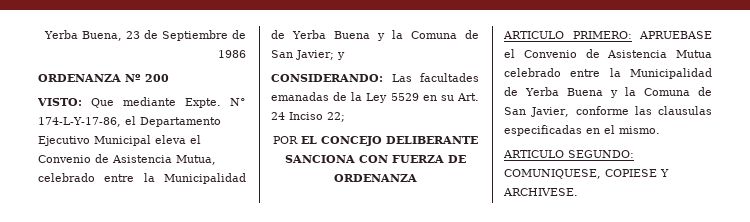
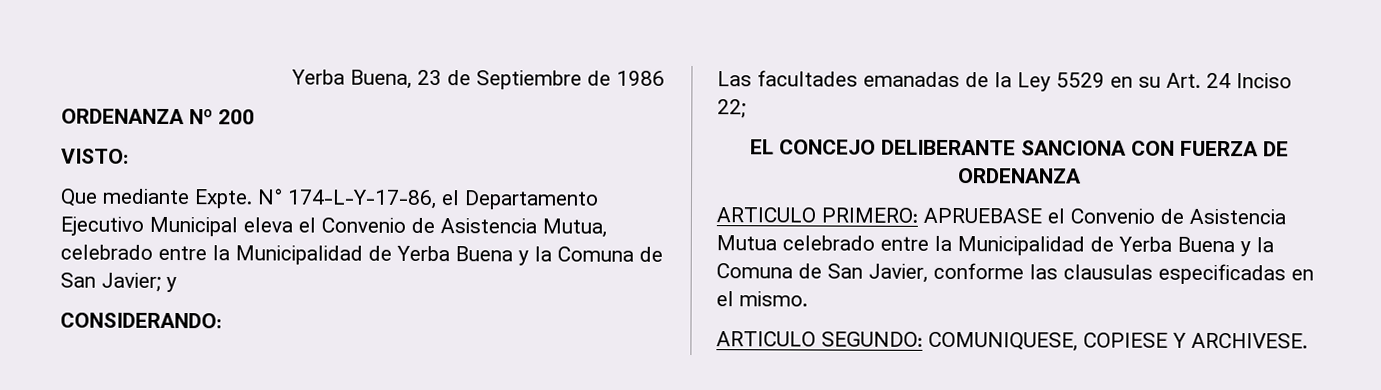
- VISTO: Que mediante Expte.
+ VISTO:
+ Que mediante Expte.
- CONSIDERANDO: Las facultades emanadas de la Ley 5529 en su Art. 24 Inciso 22;
+ CONSIDERANDO:
+ Las facultades emanadas de la Ley 5529 en su Art. 24 Inciso 22;
- POR EL CONCEJO DELIBERANTE SANCIONA CON FUERZA DE ORDENANZA
+ EL CONCEJO DELIBERANTE SANCIONA CON FUERZA DE ORDENANZA

